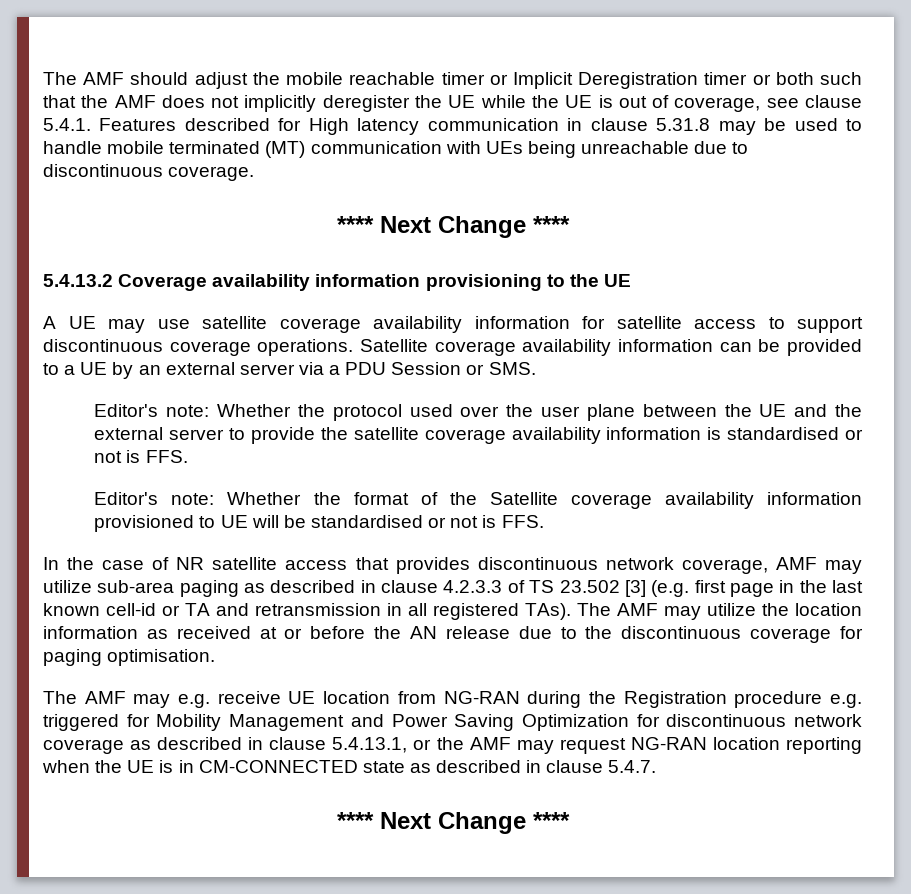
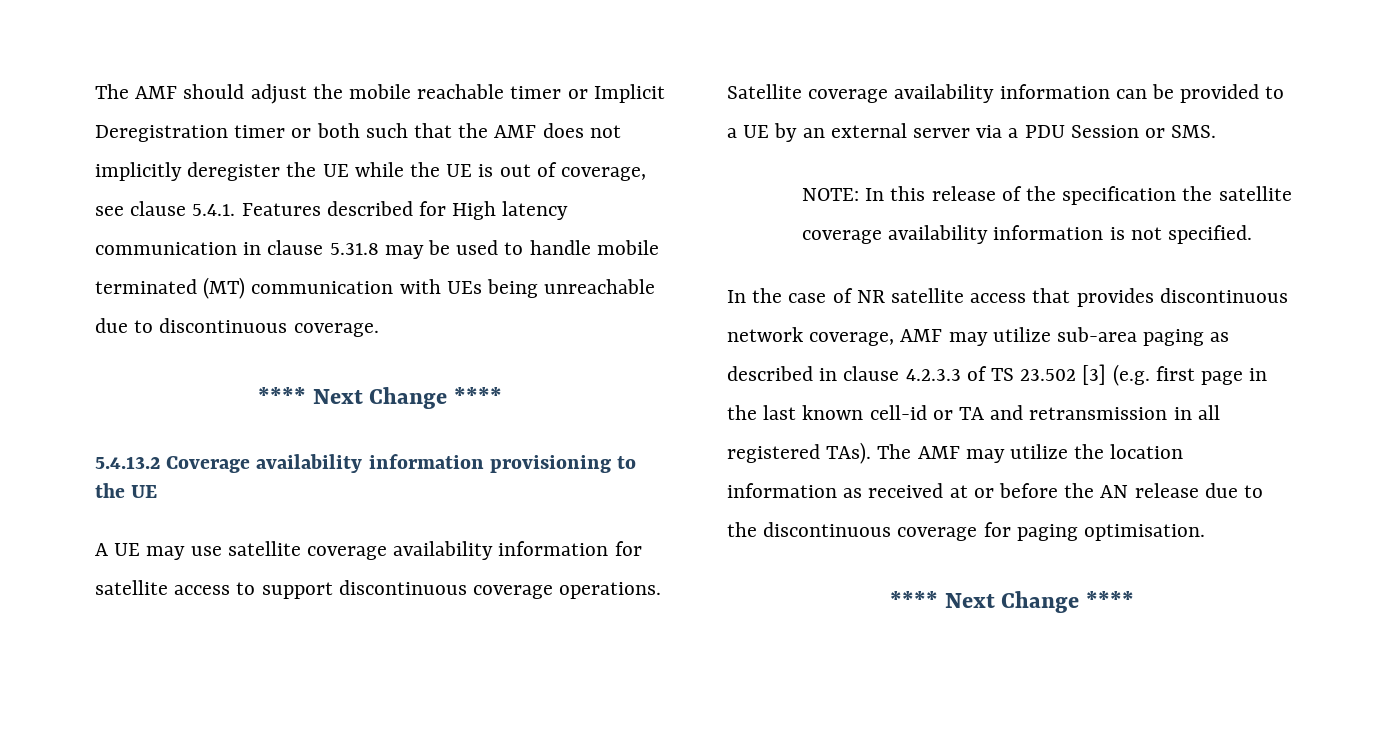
- Editor's note: Whether the protocol used over the user plane between the UE and the external server to provide the satellite coverage availability information is standardised or not is FFS.
- Editor's note: Whether the format of the Satellite coverage availability information provisioned to UE will be standardised or not is FFS.
+ NOTE: In this release of the specification the satellite coverage availability information is not specified.
- The AMF may e.g. receive UE location from NG-RAN during the Registration procedure e.g. triggered for Mobility Management and Power Saving Optimization for discontinuous network coverage as described in clause 5.4.13.1, or the AMF may request NG-RAN location reporting when the UE is in CM-CONNECTED state as described in clause 5.4.7.

